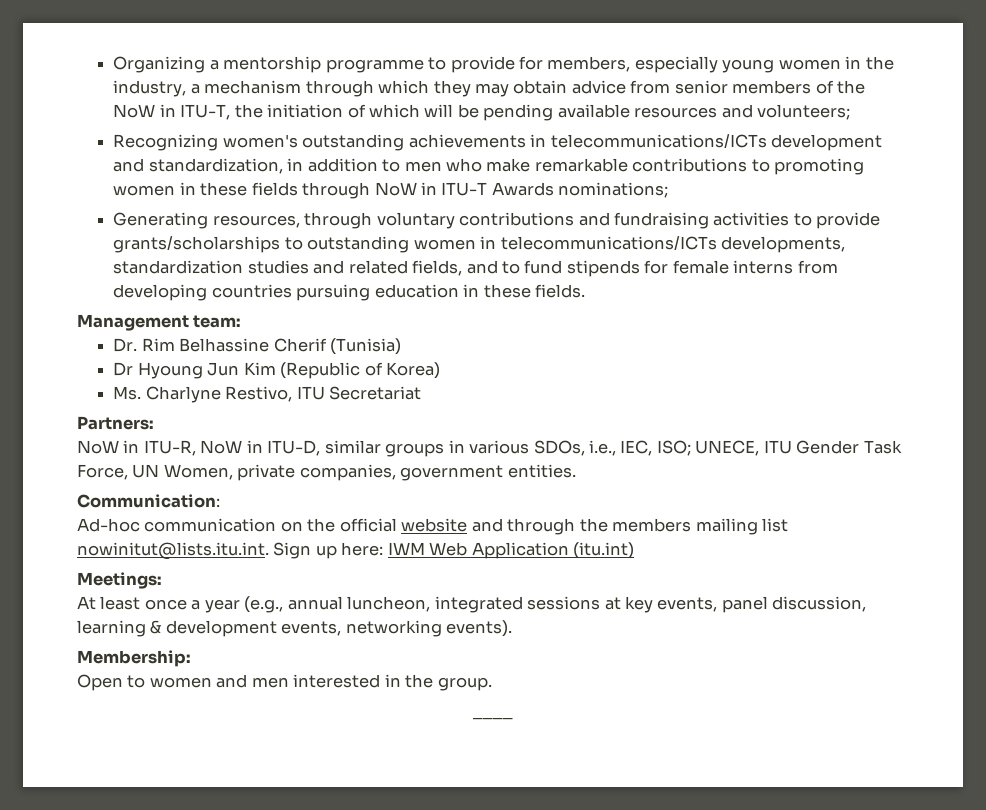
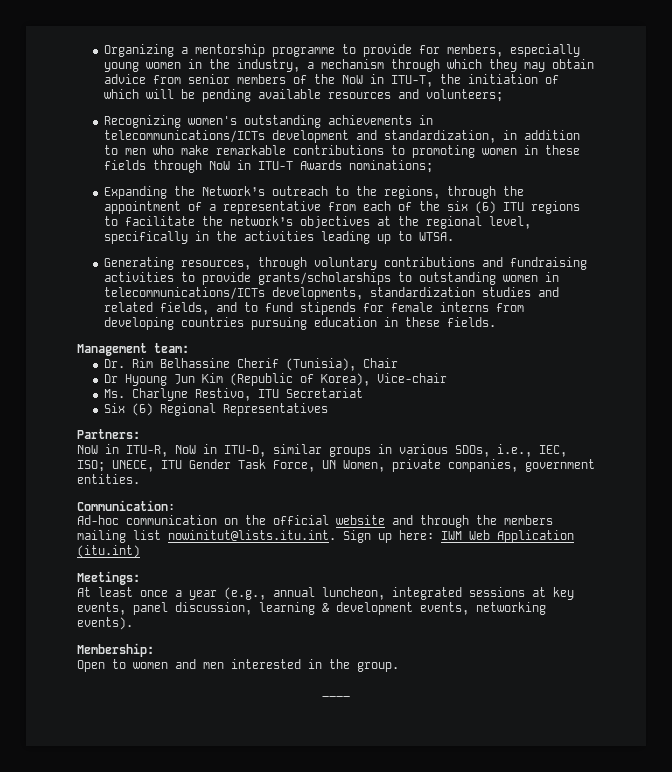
+ Expanding the Network’s outreach to the regions, through the appointment of a representative from each of the six (6) ITU regions to facilitate the network’s objectives at the regional level, specifically in the activities leading up to WTSA.
- Dr. Rim Belhassine Cherif (Tunisia)
+ Dr. Rim Belhassine Cherif (Tunisia), Chair
- Dr Hyoung Jun Kim (Republic of Korea)
+ Dr Hyoung Jun Kim (Republic of Korea), Vice-chair
+ Six (6) Regional Representatives

